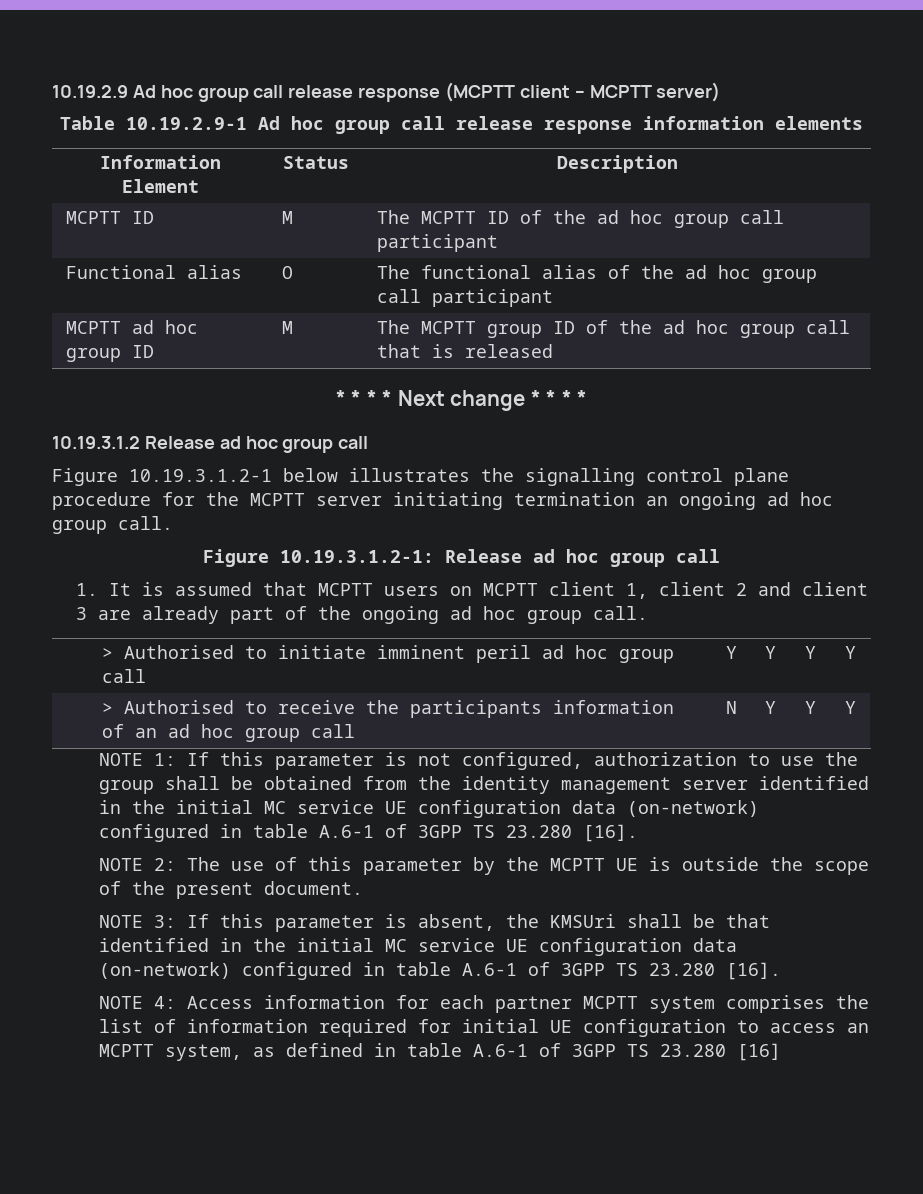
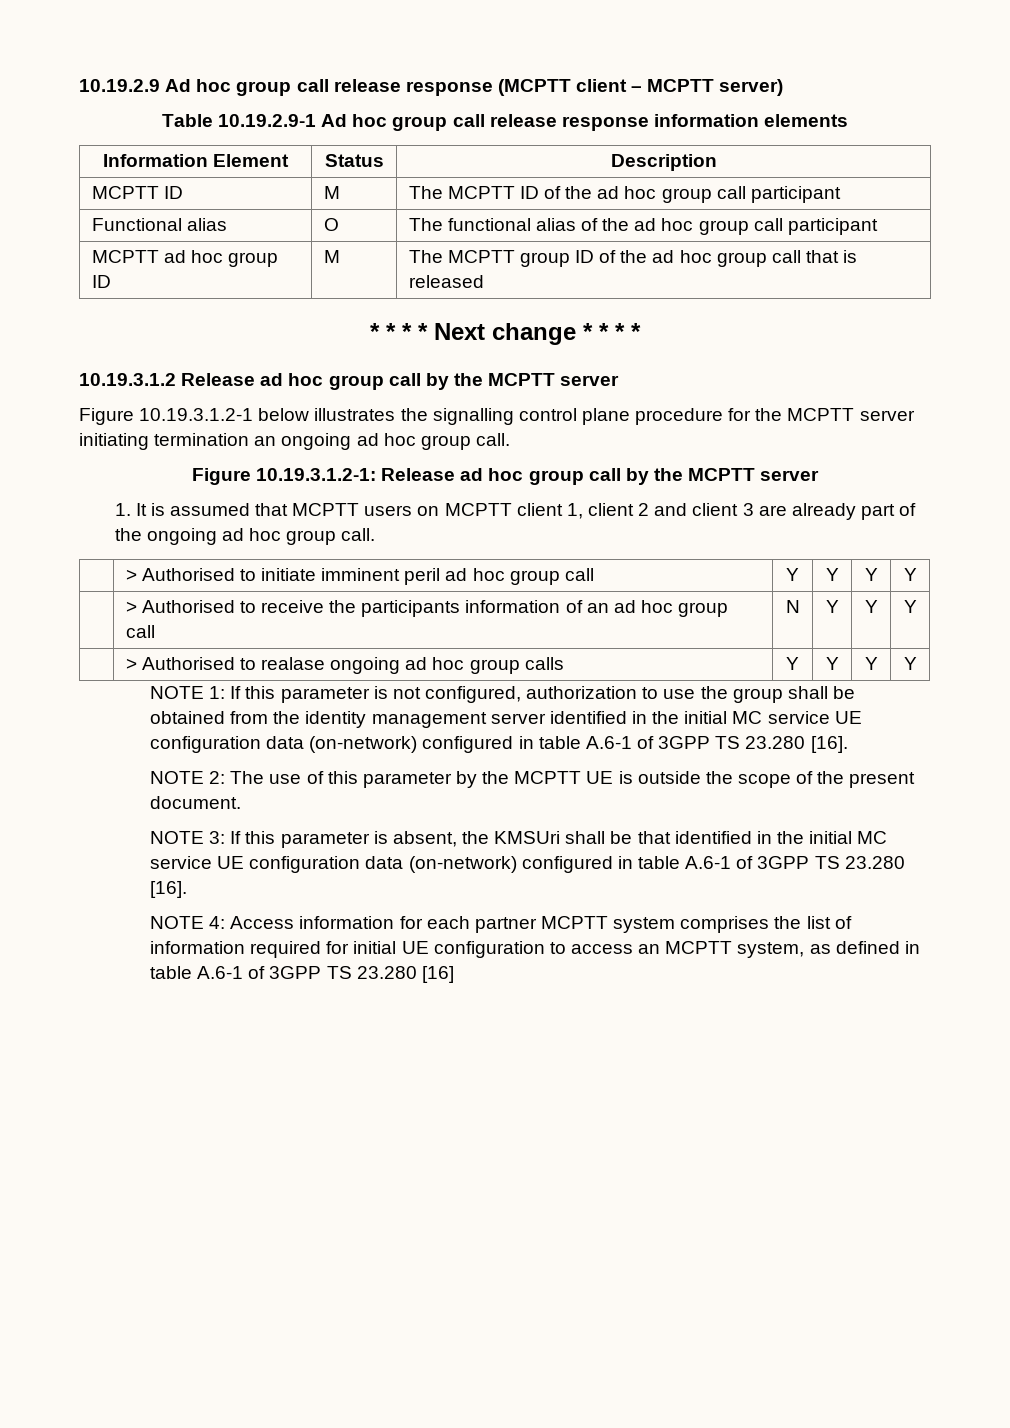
- 10.19.3.1.2 Release ad hoc group call
+ 10.19.3.1.2 Release ad hoc group call by the MCPTT server
- Figure 10.19.3.1.2-1: Release ad hoc group call
+ Figure 10.19.3.1.2-1: Release ad hoc group call by the MCPTT server
+ | > Authorised to realase ongoing ad hoc group calls | Y | Y | Y | Y

